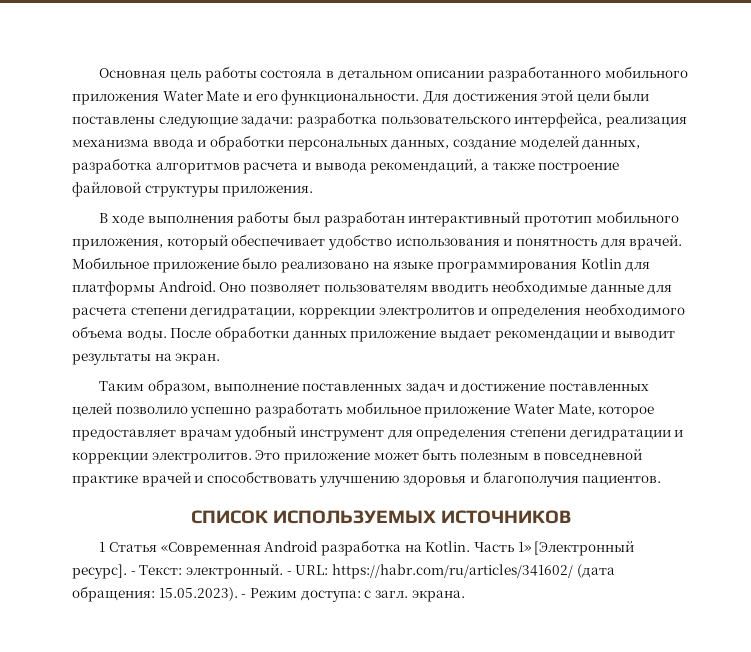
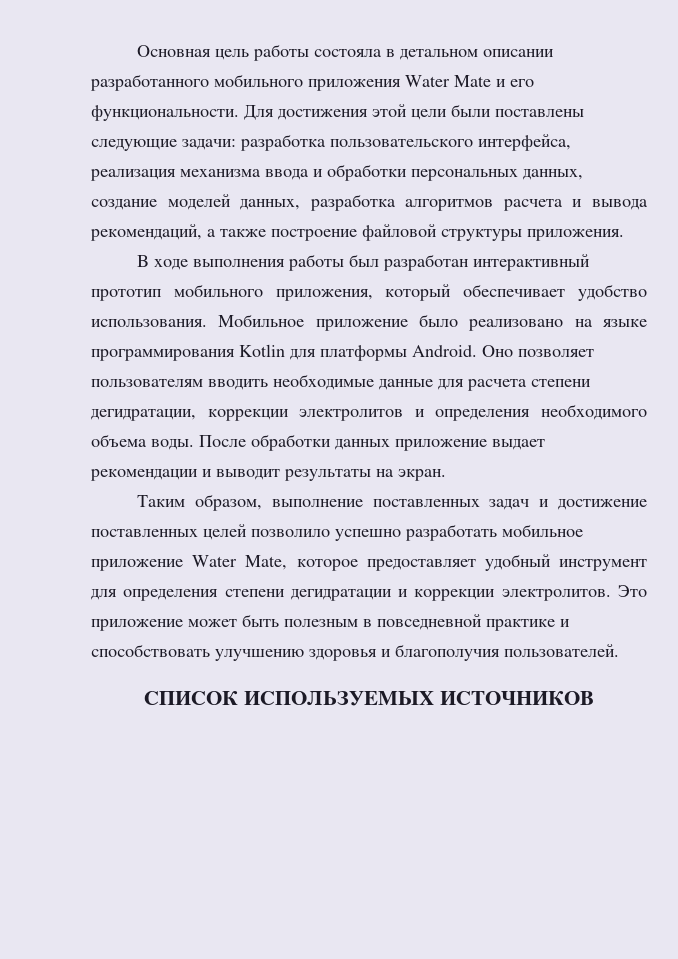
- В ходе выполнения работы был разработан интерактивный прототип мобильного приложения, который обеспечивает удобство использования и понятность для врачей.
+ В ходе выполнения работы был разработан интерактивный прототип мобильного приложения, который обеспечивает удобство использования.
- Таким образом, выполнение поставленных задач и достижение поставленных целей позволило успешно разработать мобильное приложение Water Mate, которое предоставляет врачам удобный инструмент для определения степени дегидратации и коррекции электролитов.
+ Таким образом, выполнение поставленных задач и достижение поставленных целей позволило успешно разработать мобильное приложение Water Mate, которое предоставляет удобный инструмент для определения степени дегидратации и коррекции электролитов.
- Это приложение может быть полезным в повседневной практике врачей и способствовать улучшению здоровья и благополучия пациентов.
+ Это приложение может быть полезным в повседневной практике и способствовать улучшению здоровья и благополучия пользователей.
- 1 Статья «Современная Android разработка на Kotlin. Часть 1» [Электронный ресурс]. - Текст: электронный. - URL: https://habr.com/ru/articles/341602/ (дата обращения: 15.05.2023). - Режим доступа: с загл. экрана.

